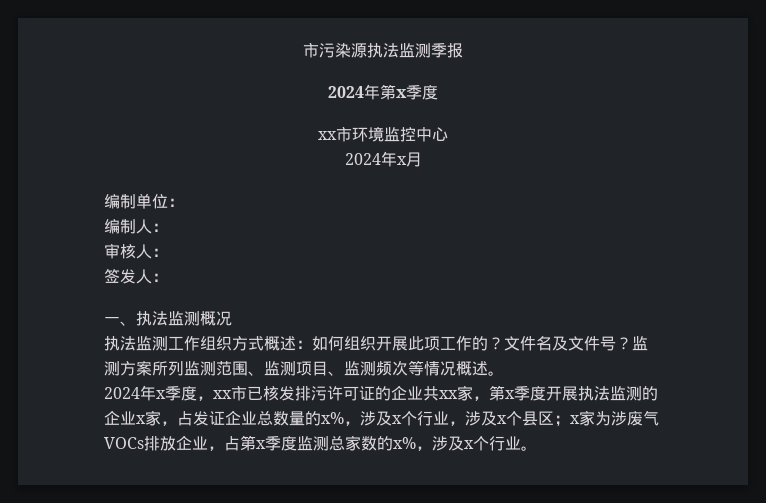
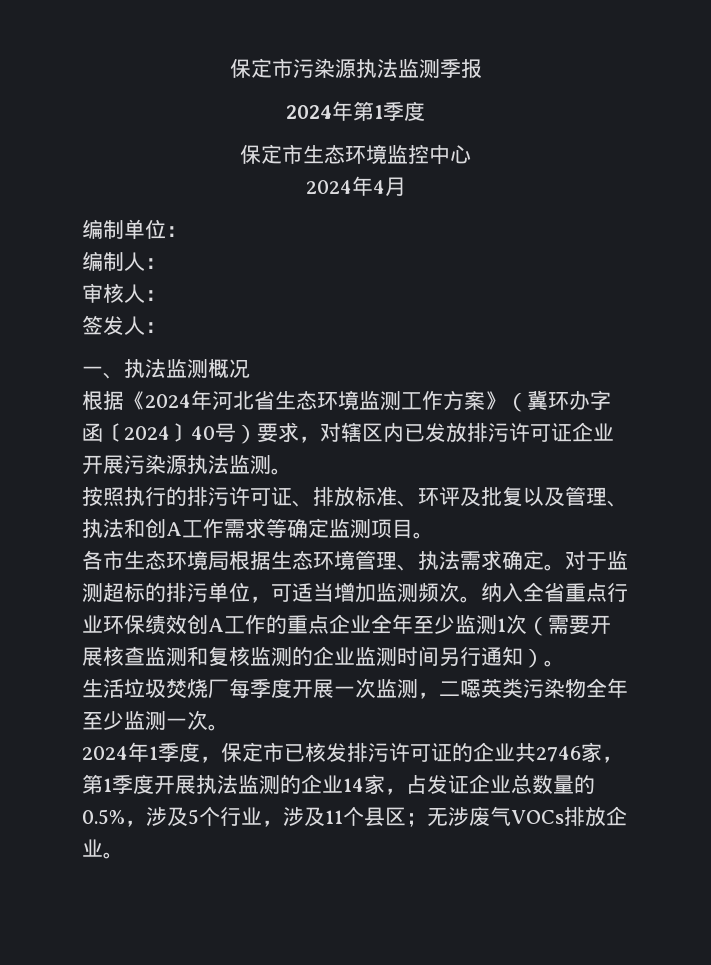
- 市污染源执法监测季报
+ 保定市污染源执法监测季报
- 2024年第x季度
+ 2024年第1季度
- xx市环境监控中心
+ 保定市生态环境监控中心
- 2024年x月
+ 2024年4月
- 执法监测工作组织方式概述：如何组织开展此项工作的？文件名及文件号？监测方案所列监测范围、监测项目、监测频次等情况概述。
+ 根据《2024年河北省生态环境监测工作方案》（冀环办字函〔2024〕40号）要求，对辖区内已发放排污许可证企业开展污染源执法监测。
+ 按照执行的排污许可证、排放标准、环评及批复以及管理、执法和创A工作需求等确定监测项目。
+ 各市生态环境局根据生态环境管理、执法需求确定。对于监测超标的排污单位，可适当增加监测频次。纳入全省重点行业环保绩效创A工作的重点企业全年至少监测1次（需要开展核查监测和复核监测的企业监测时间另行通知）。
+ 生活垃圾焚烧厂每季度开展一次监测，二噁英类污染物全年至少监测一次。
- 2024年x季度，xx市已核发排污许可证的企业共xx家，第x季度开展执法监测的企业x家，占发证企业总数量的x%，涉及x个行业，涉及x个县区；x家为涉废气VOCs排放企业，占第x季度监测总家数的x%，涉及x个行业。
+ 2024年1季度，保定市已核发排污许可证的企业共2746家，第1季度开展执法监测的企业14家，占发证企业总数量的0.5%，涉及5个行业，涉及11个县区；无涉废气VOCs排放企业。

